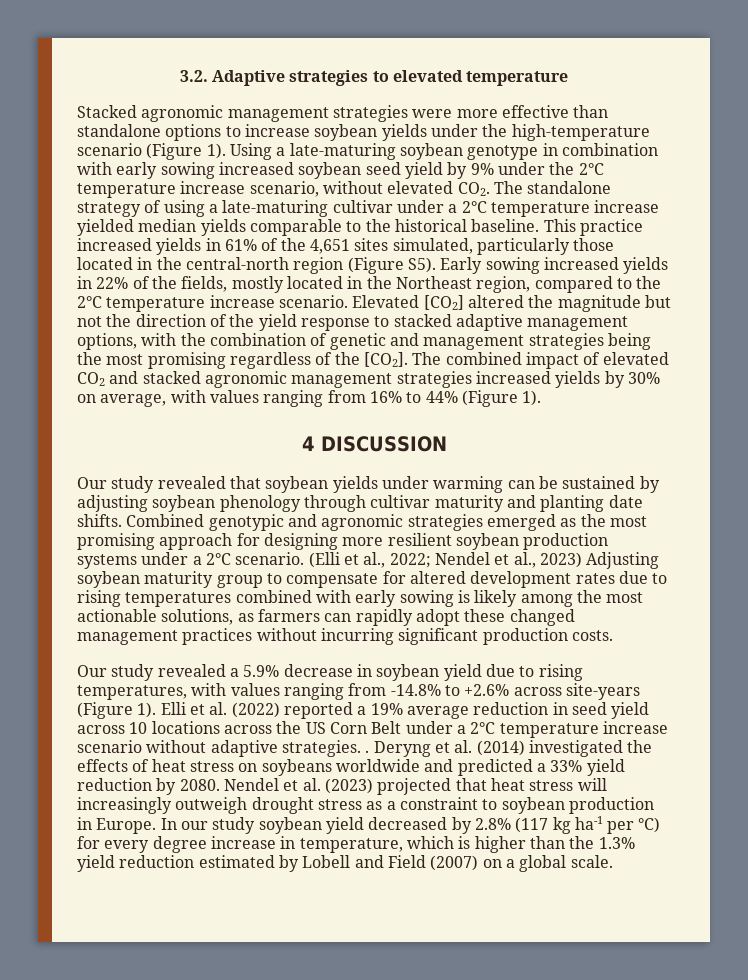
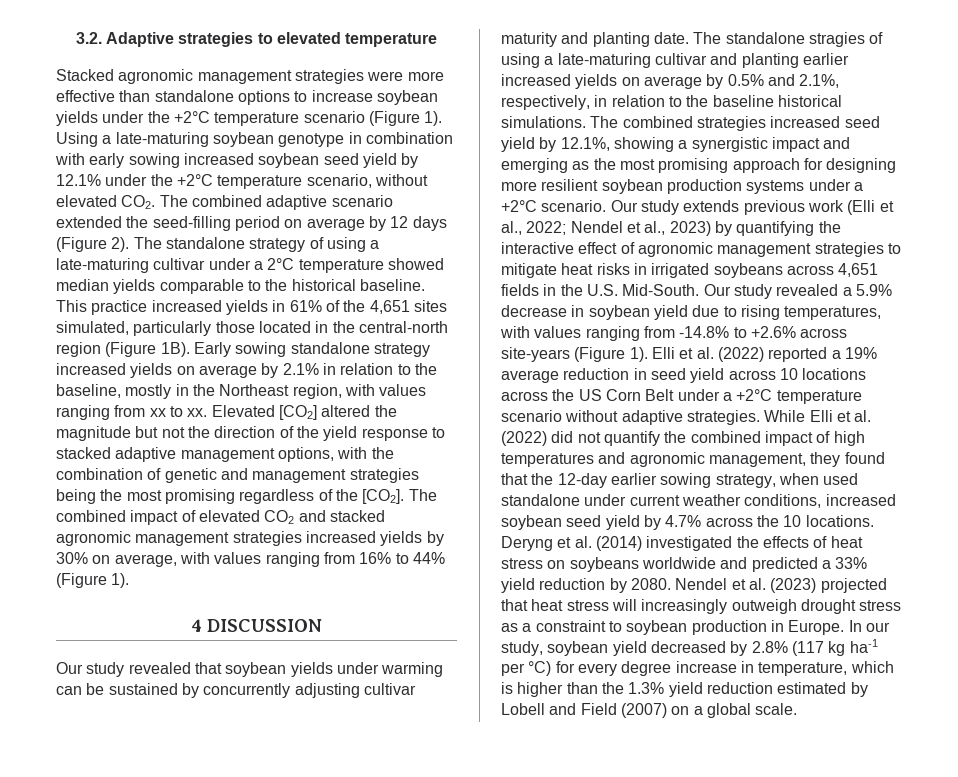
- Stacked agronomic management strategies were more effective than standalone options to increase soybean yields under the high-temperature scenario (Figure 1).
+ Stacked agronomic management strategies were more effective than standalone options to increase soybean yields under the +2°C temperature scenario (Figure 1).
- Using a late-maturing soybean genotype in combination with early sowing increased soybean seed yield by 9% under the 2°C temperature increase scenario, without elevated CO2. The standalone strategy of using a late-maturing cultivar under a 2°C temperature increase yielded median yields comparable to the historical baseline.
+ Using a late-maturing soybean genotype in combination with early sowing increased soybean seed yield by 12.1% under the +2°C temperature scenario, without elevated CO2. The combined adaptive scenario extended the seed-filling period on average by 12 days (Figure 2). The standalone strategy of using a late-maturing cultivar under a 2°C temperature showed median yields comparable to the historical baseline.
- This practice increased yields in 61% of the 4,651 sites simulated, particularly those located in the central-north region (Figure S5). Early sowing increased yields in 22% of the fields, mostly located in the Northeast region, compared to the 2°C temperature increase scenario.
+ This practice increased yields in 61% of the 4,651 sites simulated, particularly those located in the central-north region (Figure 1B). Early sowing standalone strategy increased yields on average by 2.1% in relation to the baseline, mostly in the Northeast region, with values ranging from xx to xx.
- Our study revealed that soybean yields under warming can be sustained by adjusting soybean phenology through cultivar maturity and planting date shifts. Combined genotypic and agronomic strategies emerged as the most promising approach for designing more resilient soybean production systems under a 2°C scenario. (Elli et al., 2022; Nendel et al., 2023) Adjusting soybean maturity group to compensate for altered development rates due to rising temperatures combined with early sowing is likely among the most actionable solutions, as farmers can rapidly adopt these changed management practices without incurring significant production costs.
- Our study revealed a 5.9% decrease in soybean yield due to rising temperatures, with values ranging from -14.8% to +2.6% across site-years (Figure 1).
+ Our study revealed that soybean yields under warming can be sustained by concurrently adjusting cultivar maturity and planting date. The standalone stragies of using a late-maturing cultivar and planting earlier increased yields on average by 0.5% and 2.1%, respectively, in relation to the baseline historical simulations. The combined strategies increased seed yield by 12.1%, showing a synergistic impact and emerging as the most promising approach for designing more resilient soybean production systems under a +2°C scenario. Our study extends previous work (Elli et al., 2022; Nendel et al., 2023) by quantifying the interactive effect of agronomic management strategies to mitigate heat risks in irrigated soybeans across 4,651 fields in the U.S. Mid-South. Our study revealed a 5.9% decrease in soybean yield due to rising temperatures, with values ranging from -14.8% to +2.6% across site-years (Figure 1).
- Elli et al. (2022) reported a 19% average reduction in seed yield across 10 locations across the US Corn Belt under a 2°C temperature increase scenario without adaptive strategies. .
+ Elli et al. (2022) reported a 19% average reduction in seed yield across 10 locations across the US Corn Belt under a +2°C temperature scenario without adaptive strategies. While Elli et al. (2022) did not quantify the combined impact of high temperatures and agronomic management, they found that the 12-day earlier sowing strategy, when used standalone under current weather conditions, increased soybean seed yield by 4.7% across the 10 locations.
- In our study soybean yield decreased by 2.8% (117 kg ha-1 per °C) for every degree increase in temperature, which is higher than the 1.3% yield reduction estimated by Lobell and Field (2007) on a global scale.
+ In our study, soybean yield decreased by 2.8% (117 kg ha-1 per °C) for every degree increase in temperature, which is higher than the 1.3% yield reduction estimated by Lobell and Field (2007) on a global scale.

